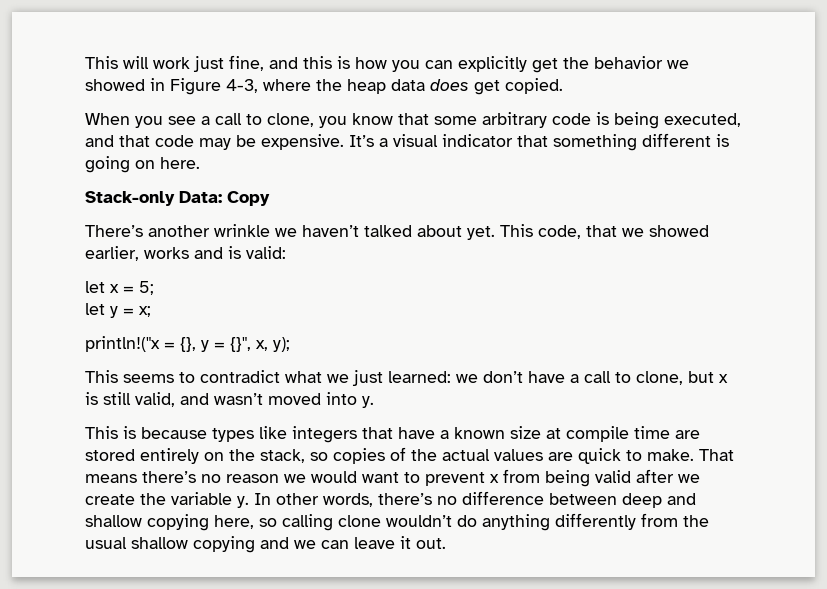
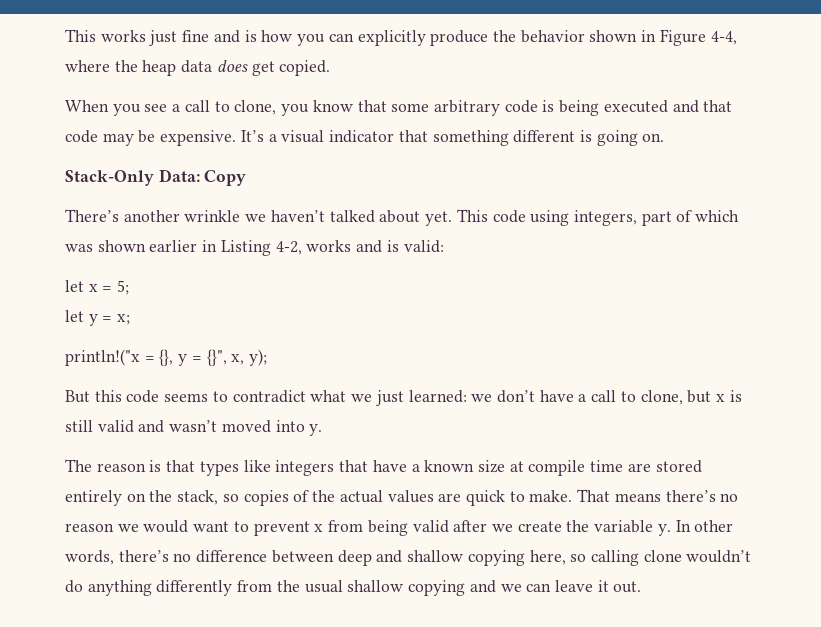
- This will work just fine, and this is how you can explicitly get the behavior we showed in Figure 4-3, where the heap data does get copied.
+ This works just fine and is how you can explicitly produce the behavior shown in Figure 4-4, where the heap data does get copied.
- When you see a call to clone, you know that some arbitrary code is being executed, and that code may be expensive.
+ When you see a call to clone, you know that some arbitrary code is being executed and that code may be expensive.
- It’s a visual indicator that something different is going on here.
- Stack-only Data: Copy
+ It’s a visual indicator that something different is going on.
+ Stack-Only Data: Copy
- This code, that we showed earlier, works and is valid:
+ This code using integers, part of which was shown earlier in Listing 4-2, works and is valid:
- This seems to contradict what we just learned: we don’t have a call to clone, but x is still valid, and wasn’t moved into y.
+ But this code seems to contradict what we just learned: we don’t have a call to clone, but x is still valid and wasn’t moved into y.
- This is because types like integers that have a known size at compile time are stored entirely on the stack, so copies of the actual values are quick to make.
+ The reason is that types like integers that have a known size at compile time are stored entirely on the stack, so copies of the actual values are quick to make.

